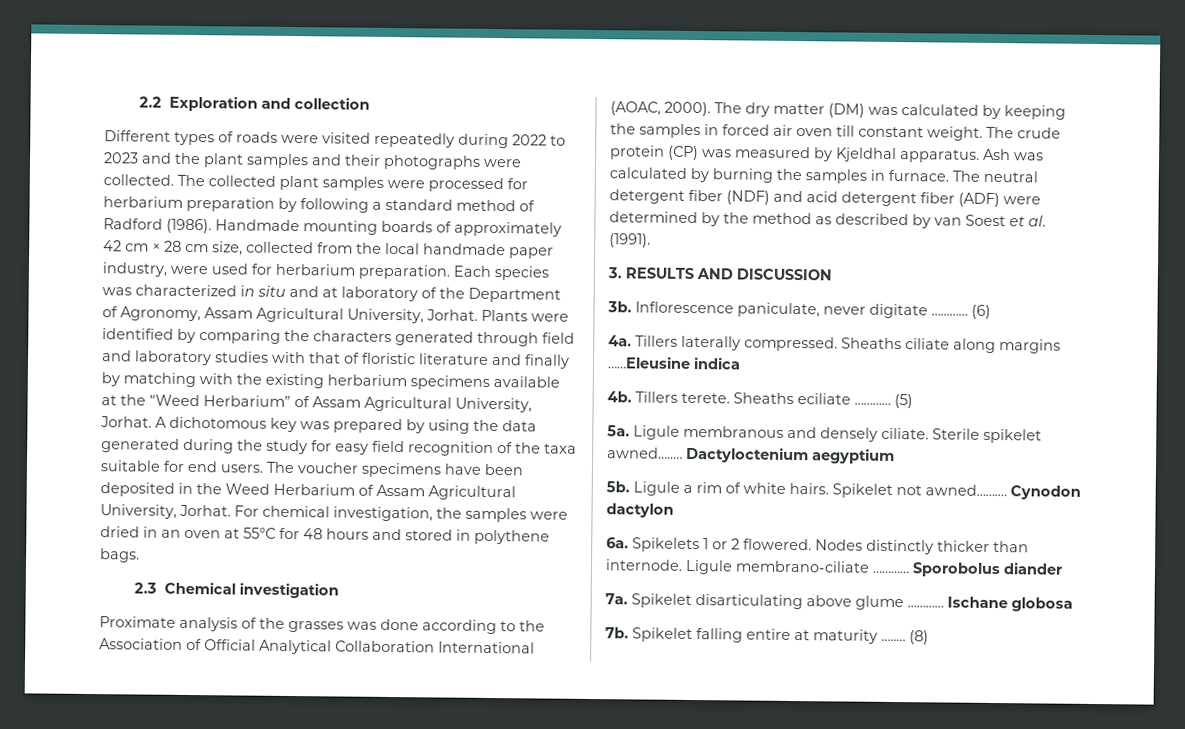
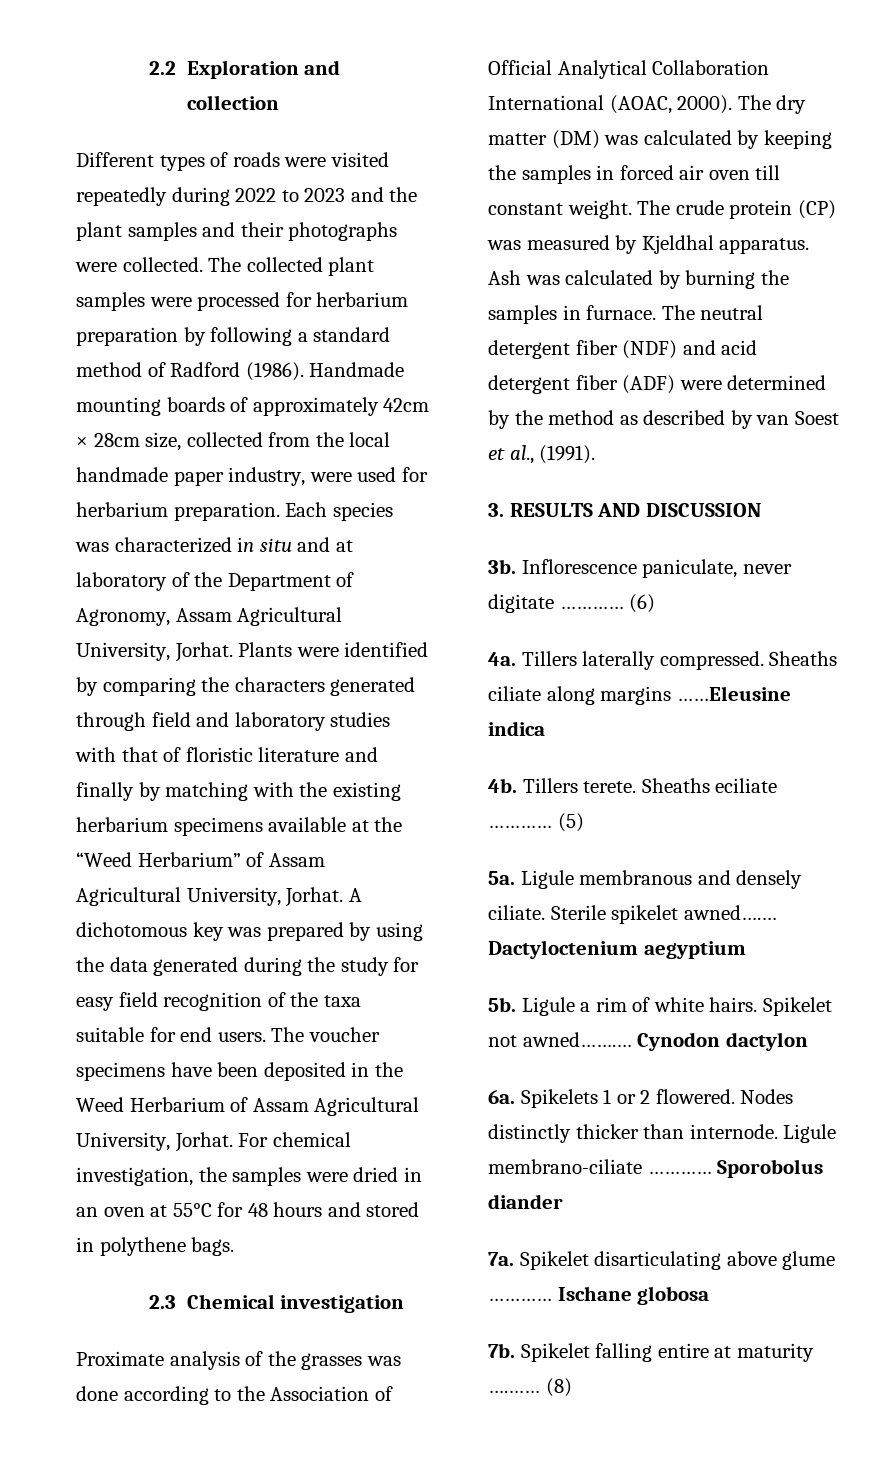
- Handmade mounting boards of approximately 42 cm × 28 cm size, collected from the local handmade paper industry, were used for herbarium preparation.
+ Handmade mounting boards of approximately 42cm × 28cm size, collected from the local handmade paper industry, were used for herbarium preparation.
- The neutral detergent fiber (NDF) and acid detergent fiber (ADF) were determined by the method as described by van Soest et al. (1991).
+ The neutral detergent fiber (NDF) and acid detergent fiber (ADF) were determined by the method as described by van Soest et al., (1991).
- Sterile spikelet awned…..…
+ Sterile spikelet awned….…
- Spikelet falling entire at maturity …..…
+ Spikelet falling entire at maturity ….……

